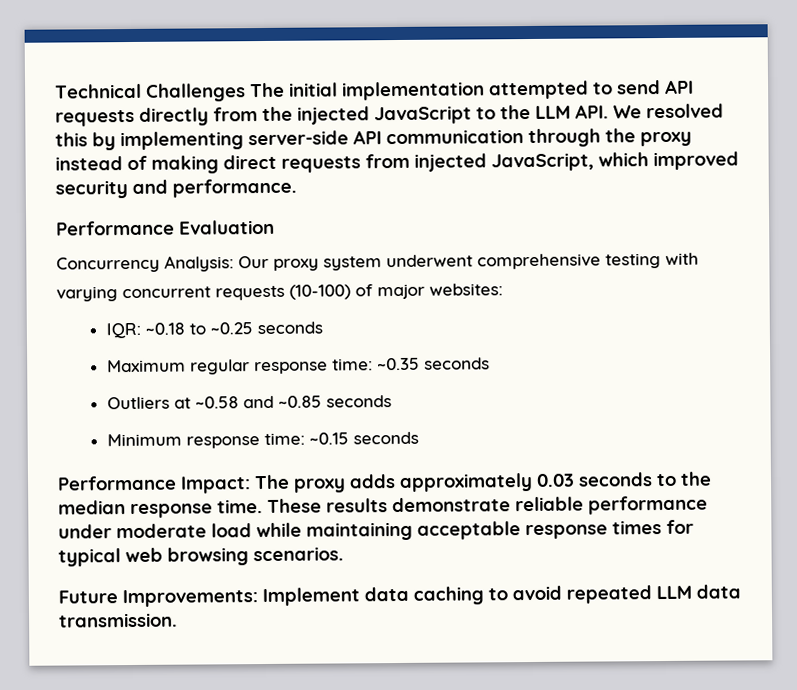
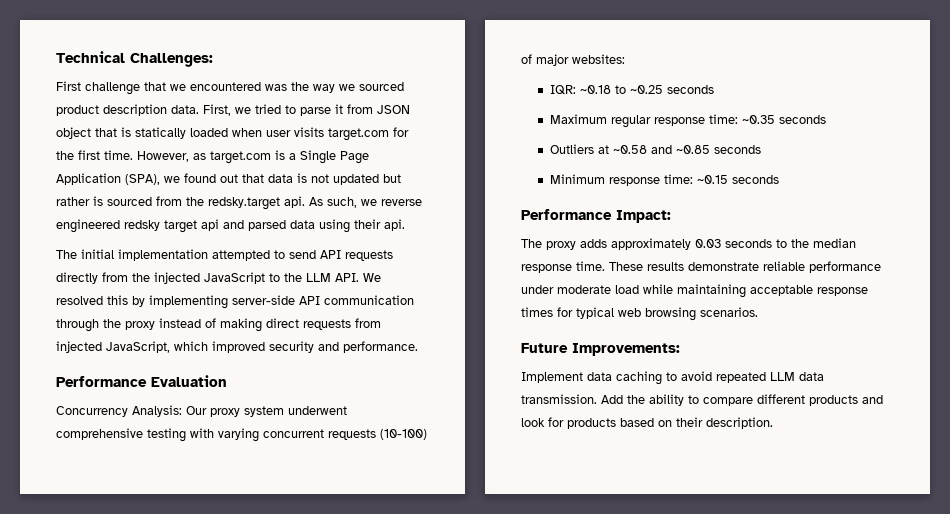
- Technical Challenges The initial implementation attempted to send API requests directly from the injected JavaScript to the LLM API. We resolved this by implementing server-side API communication through the proxy instead of making direct requests from injected JavaScript, which improved security and performance.
+ Technical Challenges:
+ First challenge that we encountered was the way we sourced product description data. First, we tried to parse it from JSON object that is statically loaded when user visits target.com for the first time. However, as target.com is a Single Page Application (SPA), we found out that data is not updated but rather is sourced from the redsky.target api. As such, we reverse engineered redsky target api and parsed data using their api.
+ The initial implementation attempted to send API requests directly from the injected JavaScript to the LLM API. We resolved this by implementing server-side API communication through the proxy instead of making direct requests from injected JavaScript, which improved security and performance.
- Performance Impact: The proxy adds approximately 0.03 seconds to the median response time.
+ Performance Impact:
+ The proxy adds approximately 0.03 seconds to the median response time.
- Future Improvements: Implement data caching to avoid repeated LLM data transmission.
+ Future Improvements:
+ Implement data caching to avoid repeated LLM data transmission.
+ Add the ability to compare different products and look for products based on their description.

